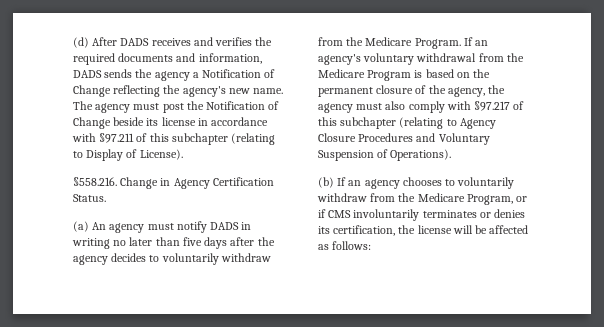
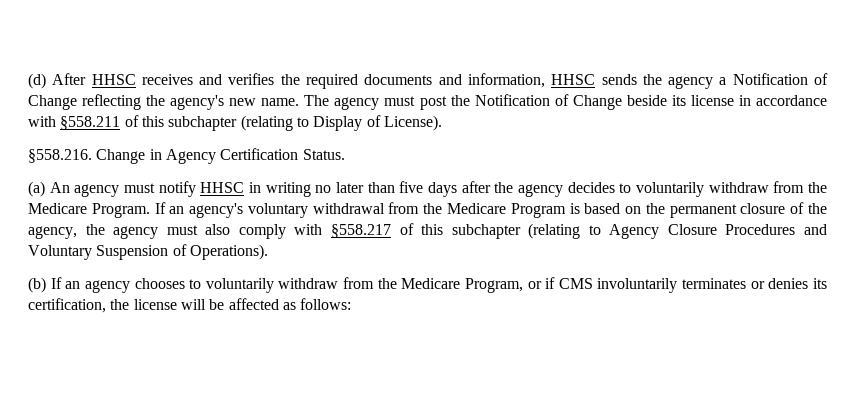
- (d) After DADS receives and verifies the required documents and information, DADS sends the agency a Notification of Change reflecting the agency's new name.
+ (d) After HHSC receives and verifies the required documents and information, HHSC sends the agency a Notification of Change reflecting the agency's new name.
- The agency must post the Notification of Change beside its license in accordance with §97.211 of this subchapter (relating to Display of License).
+ The agency must post the Notification of Change beside its license in accordance with §558.211 of this subchapter (relating to Display of License).
- (a) An agency must notify DADS in writing no later than five days after the agency decides to voluntarily withdraw from the Medicare Program.
+ (a) An agency must notify HHSC in writing no later than five days after the agency decides to voluntarily withdraw from the Medicare Program.
- If an agency's voluntary withdrawal from the Medicare Program is based on the permanent closure of the agency, the agency must also comply with §97.217 of this subchapter (relating to Agency Closure Procedures and Voluntary Suspension of Operations).
+ If an agency's voluntary withdrawal from the Medicare Program is based on the permanent closure of the agency, the agency must also comply with §558.217 of this subchapter (relating to Agency Closure Procedures and Voluntary Suspension of Operations).

